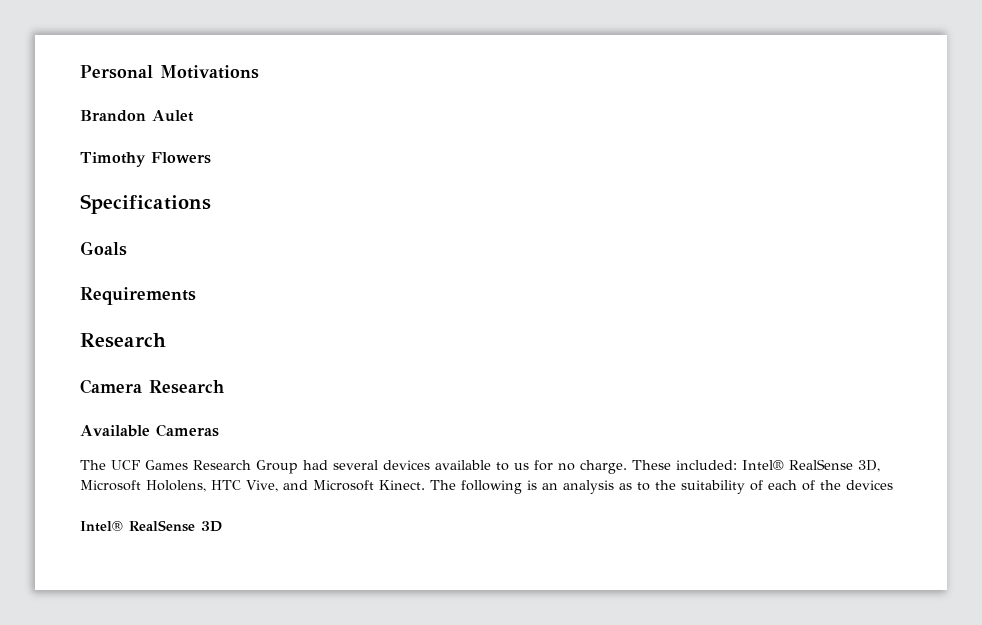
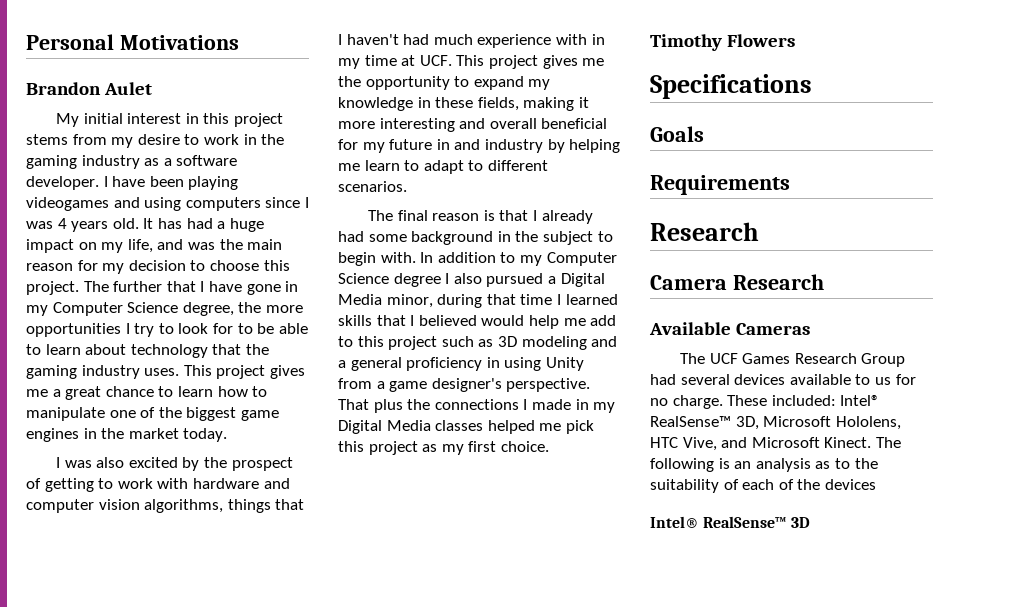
+ My initial interest in this project stems from my desire to work in the gaming industry as a software developer. I have been playing videogames and using computers since I was 4 years old. It has had a huge impact on my life, and was the main reason for my decision to choose this project. The further that I have gone in my Computer Science degree, the more opportunities I try to look for to be able to learn about technology that the gaming industry uses. This project gives me a great chance to learn how to manipulate one of the biggest game engines in the market today.
+ I was also excited by the prospect of getting to work with hardware and computer vision algorithms, things that I haven't had much experience with in my time at UCF. This project gives me the opportunity to expand my knowledge in these fields, making it more interesting and overall beneficial for my future in and industry by helping me learn to adapt to different scenarios.
+ The final reason is that I already had some background in the subject to begin with. In addition to my Computer Science degree I also pursued a Digital Media minor, during that time I learned skills that I believed would help me add to this project such as 3D modeling and a general proficiency in using Unity from a game designer's perspective. That plus the connections I made in my Digital Media classes helped me pick this project as my first choice.
- These included: Intel® RealSense 3D, Microsoft Hololens, HTC Vive, and Microsoft Kinect.
+ These included: Intel® RealSense™ 3D, Microsoft Hololens, HTC Vive, and Microsoft Kinect.
- Intel® RealSense 3D
+ Intel® RealSense™ 3D

